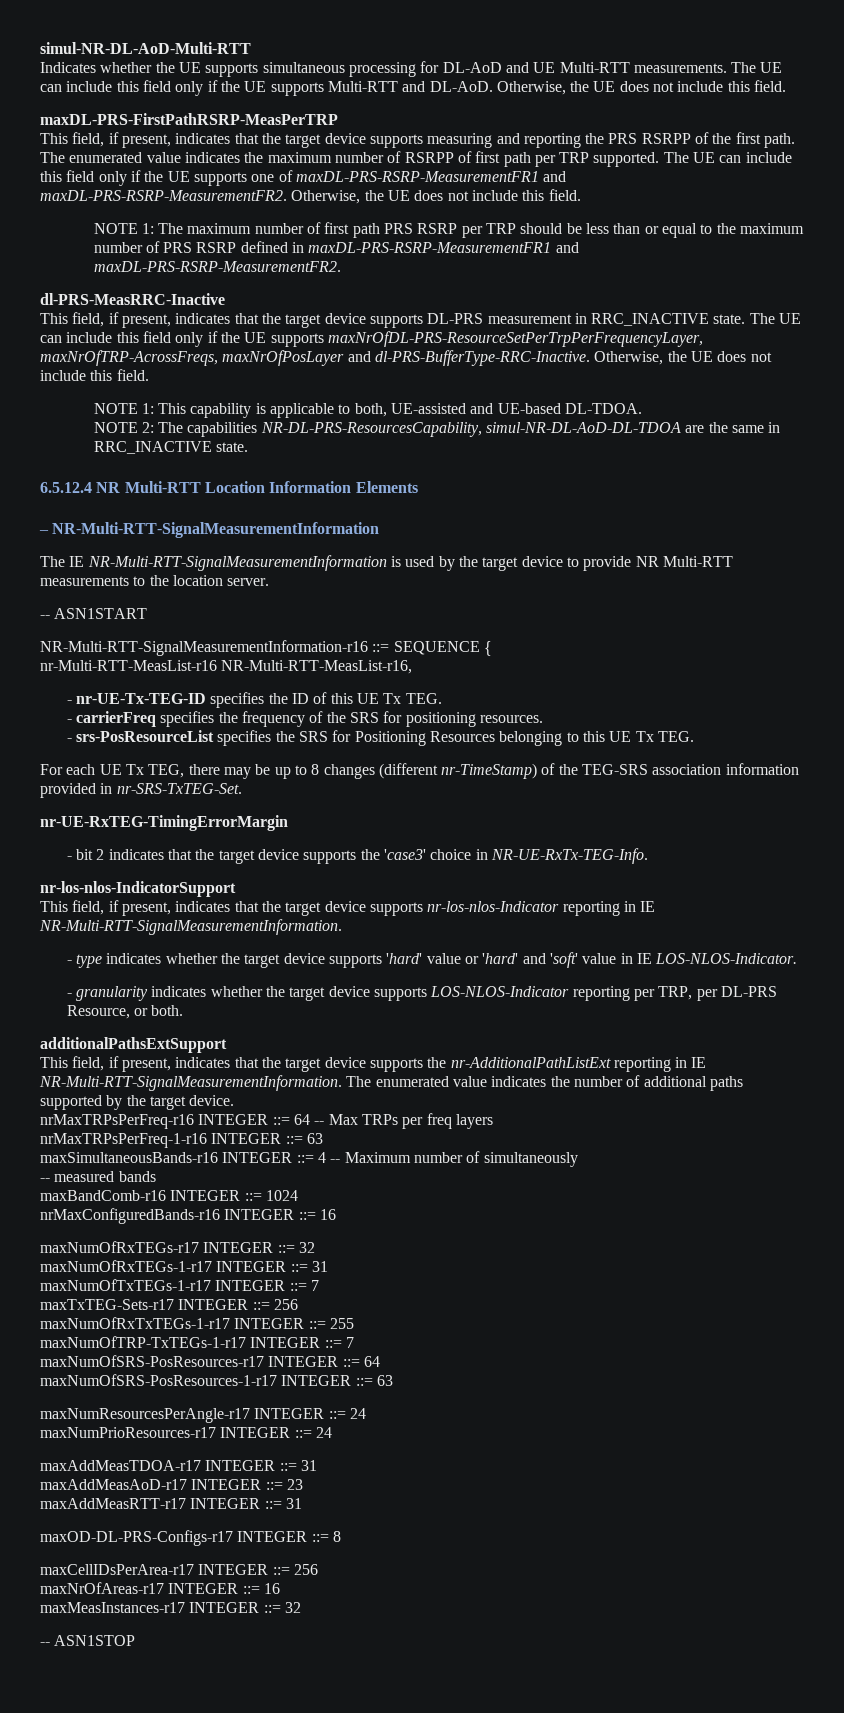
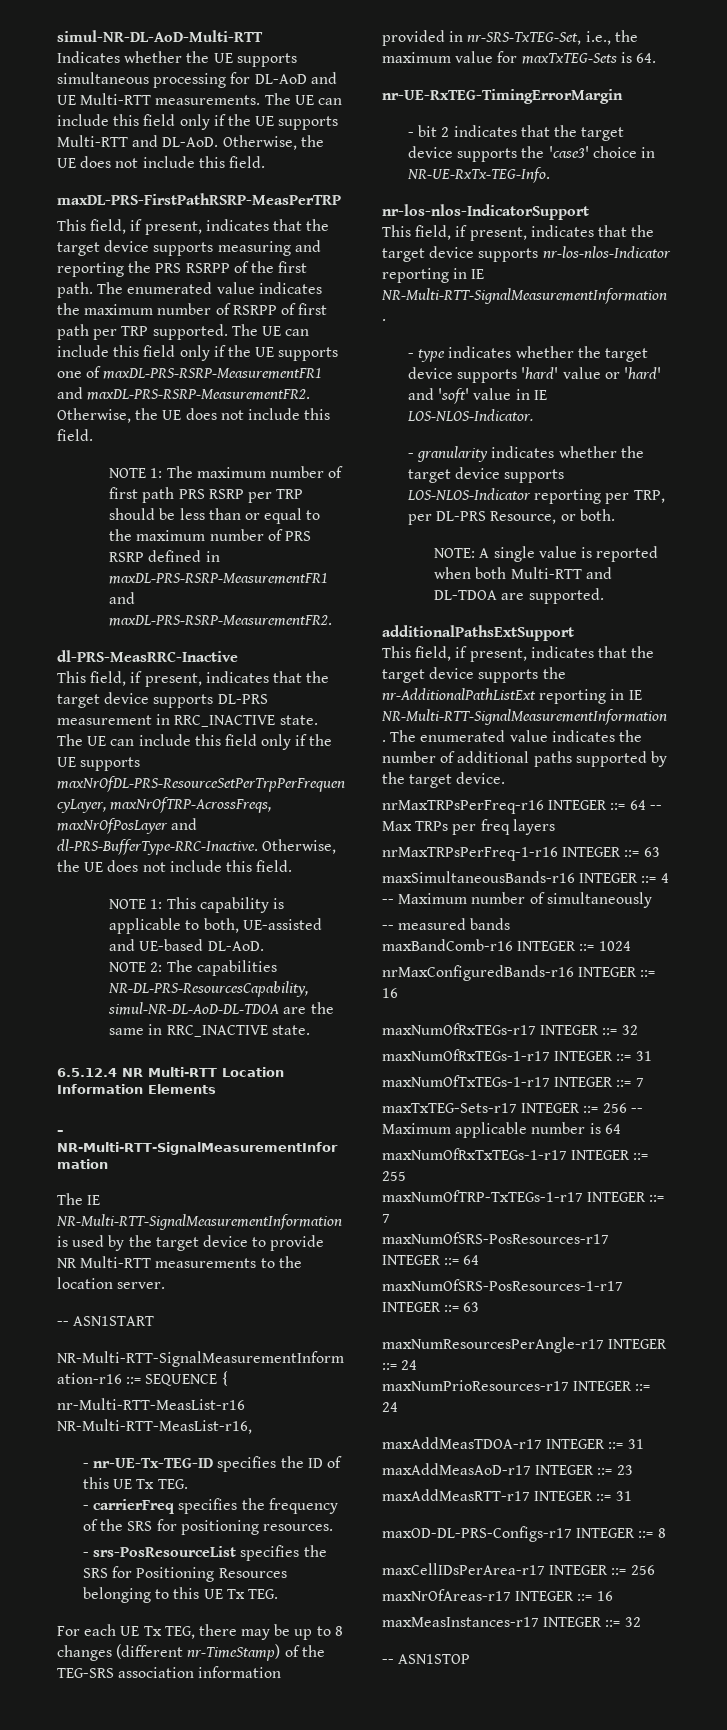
- NOTE 1: This capability is applicable to both, UE-assisted and UE-based DL-TDOA.
+ NOTE 1: This capability is applicable to both, UE-assisted and UE-based DL-AoD.
- For each UE Tx TEG, there may be up to 8 changes (different nr-TimeStamp) of the TEG-SRS association information provided in nr-SRS-TxTEG-Set.
+ For each UE Tx TEG, there may be up to 8 changes (different nr-TimeStamp) of the TEG-SRS association information provided in nr-SRS-TxTEG-Set, i.e., the maximum value for maxTxTEG-Sets is 64.
+ NOTE: A single value is reported when both Multi-RTT and DL-TDOA are supported.
- maxTxTEG-Sets-r17 INTEGER ::= 256
+ maxTxTEG-Sets-r17 INTEGER ::= 256 -- Maximum applicable number is 64

